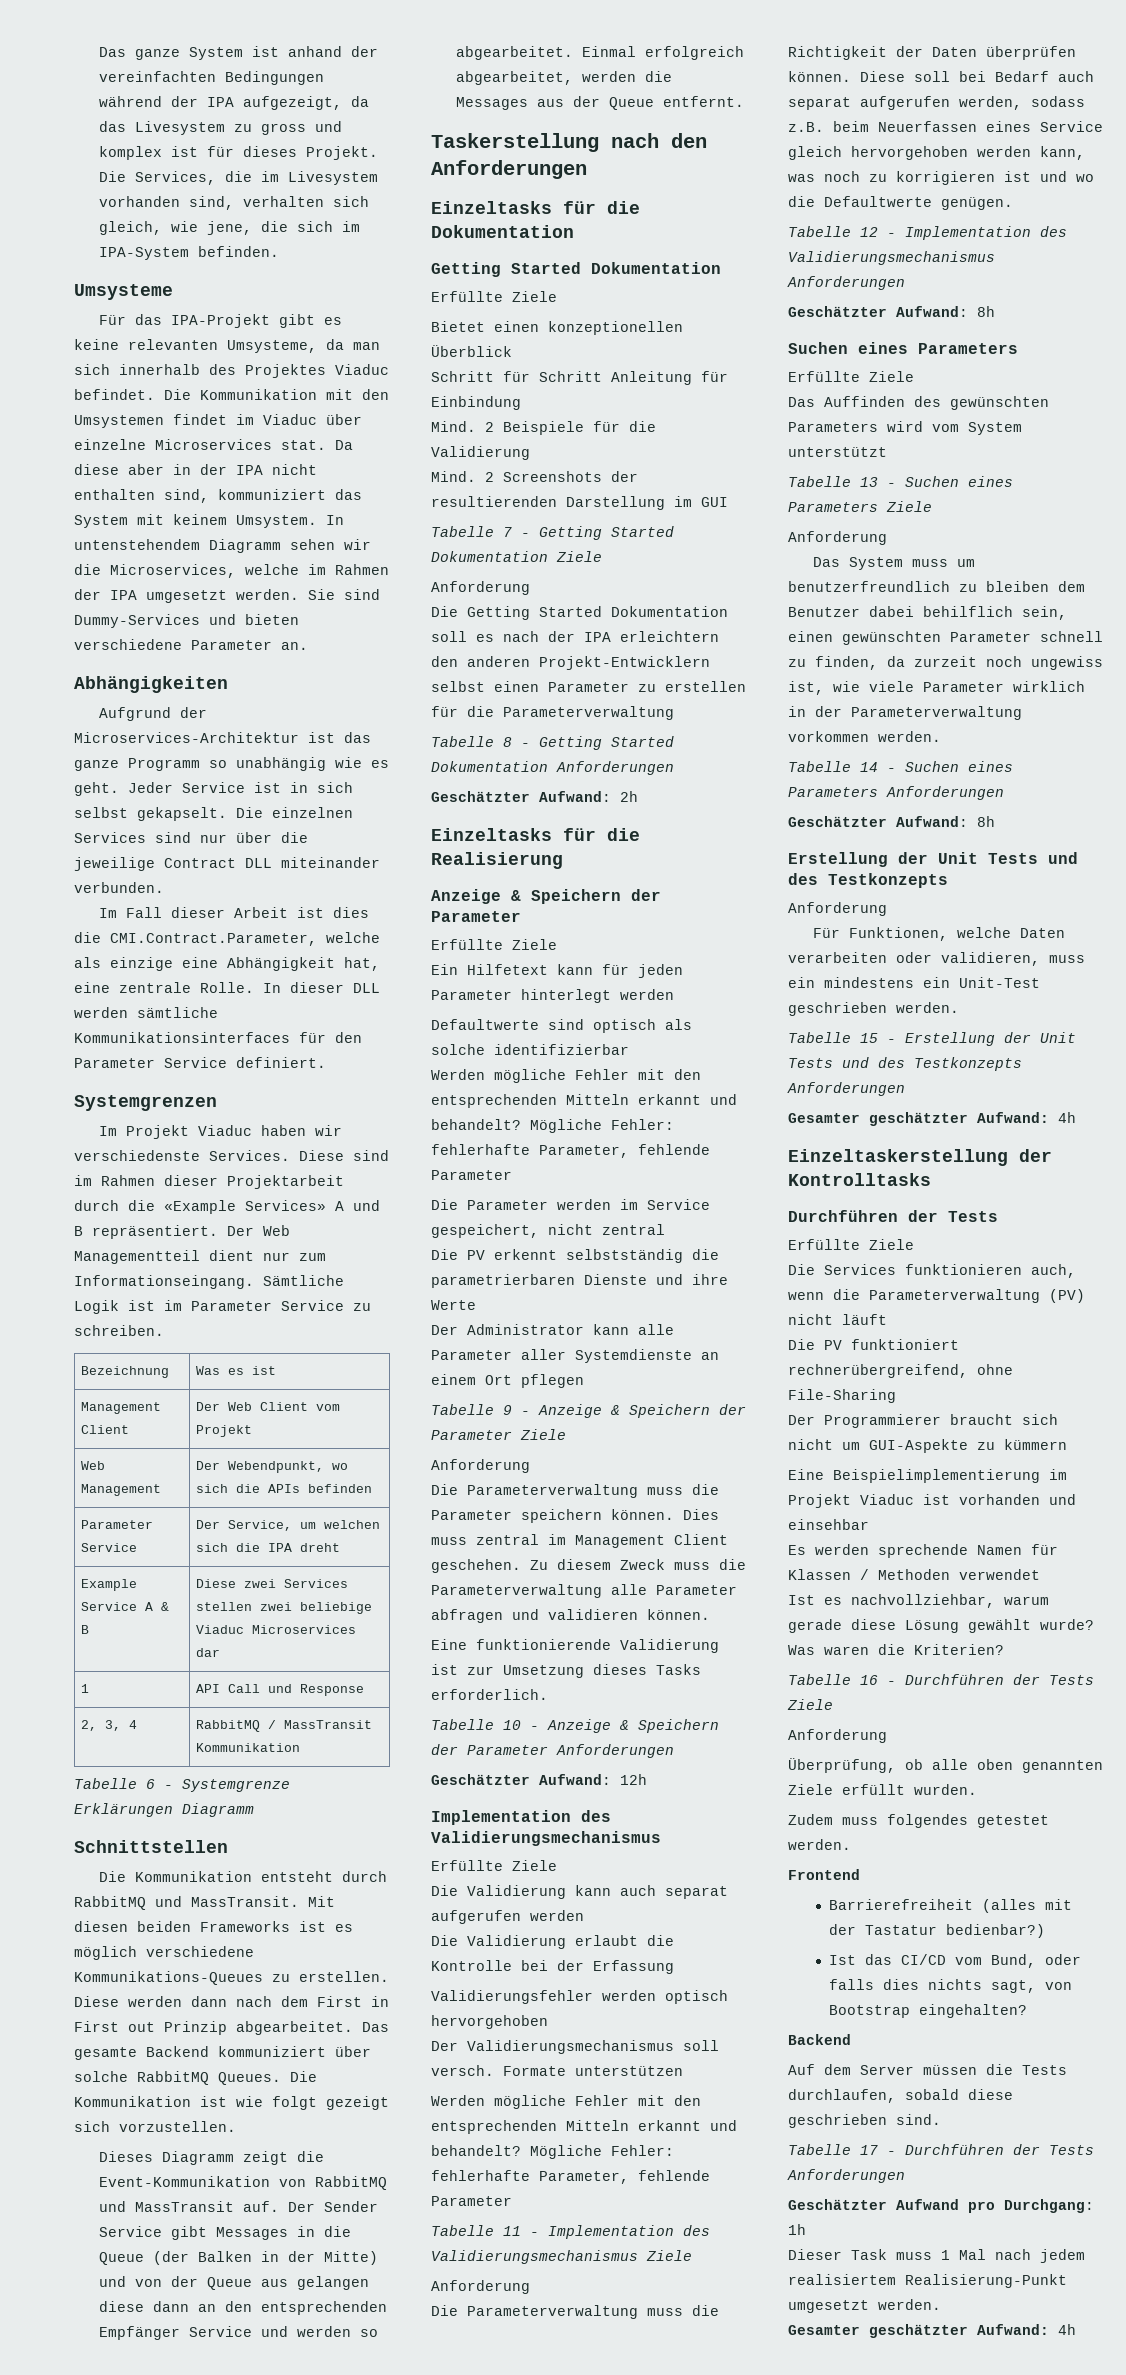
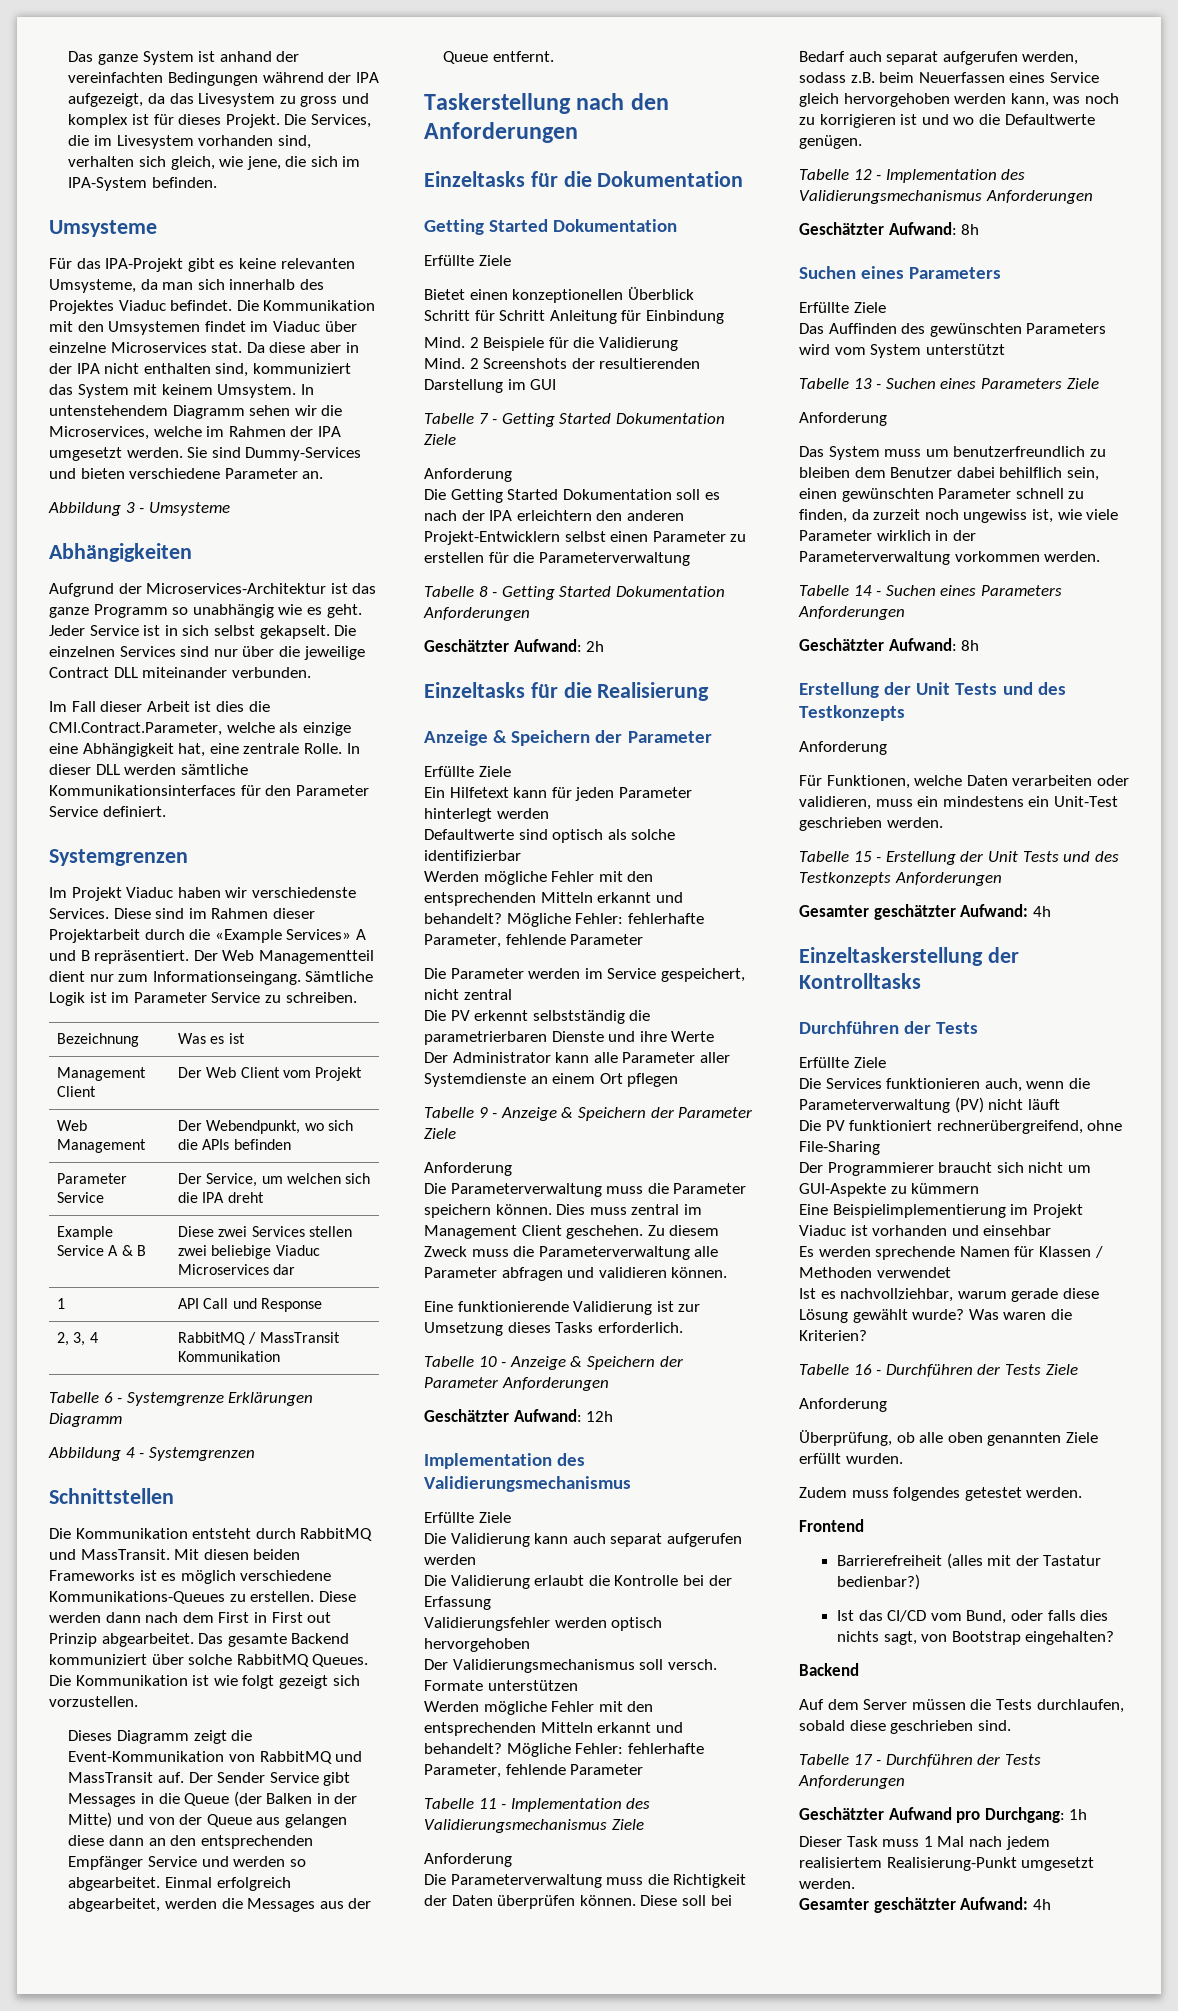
+ Abbildung 3 - Umsysteme
+ Abbildung 4 - Systemgrenzen

